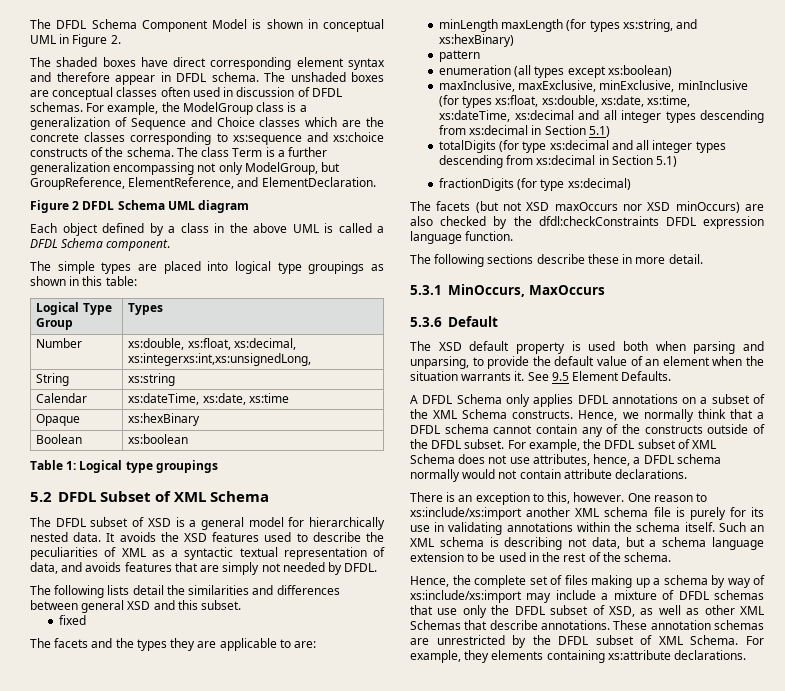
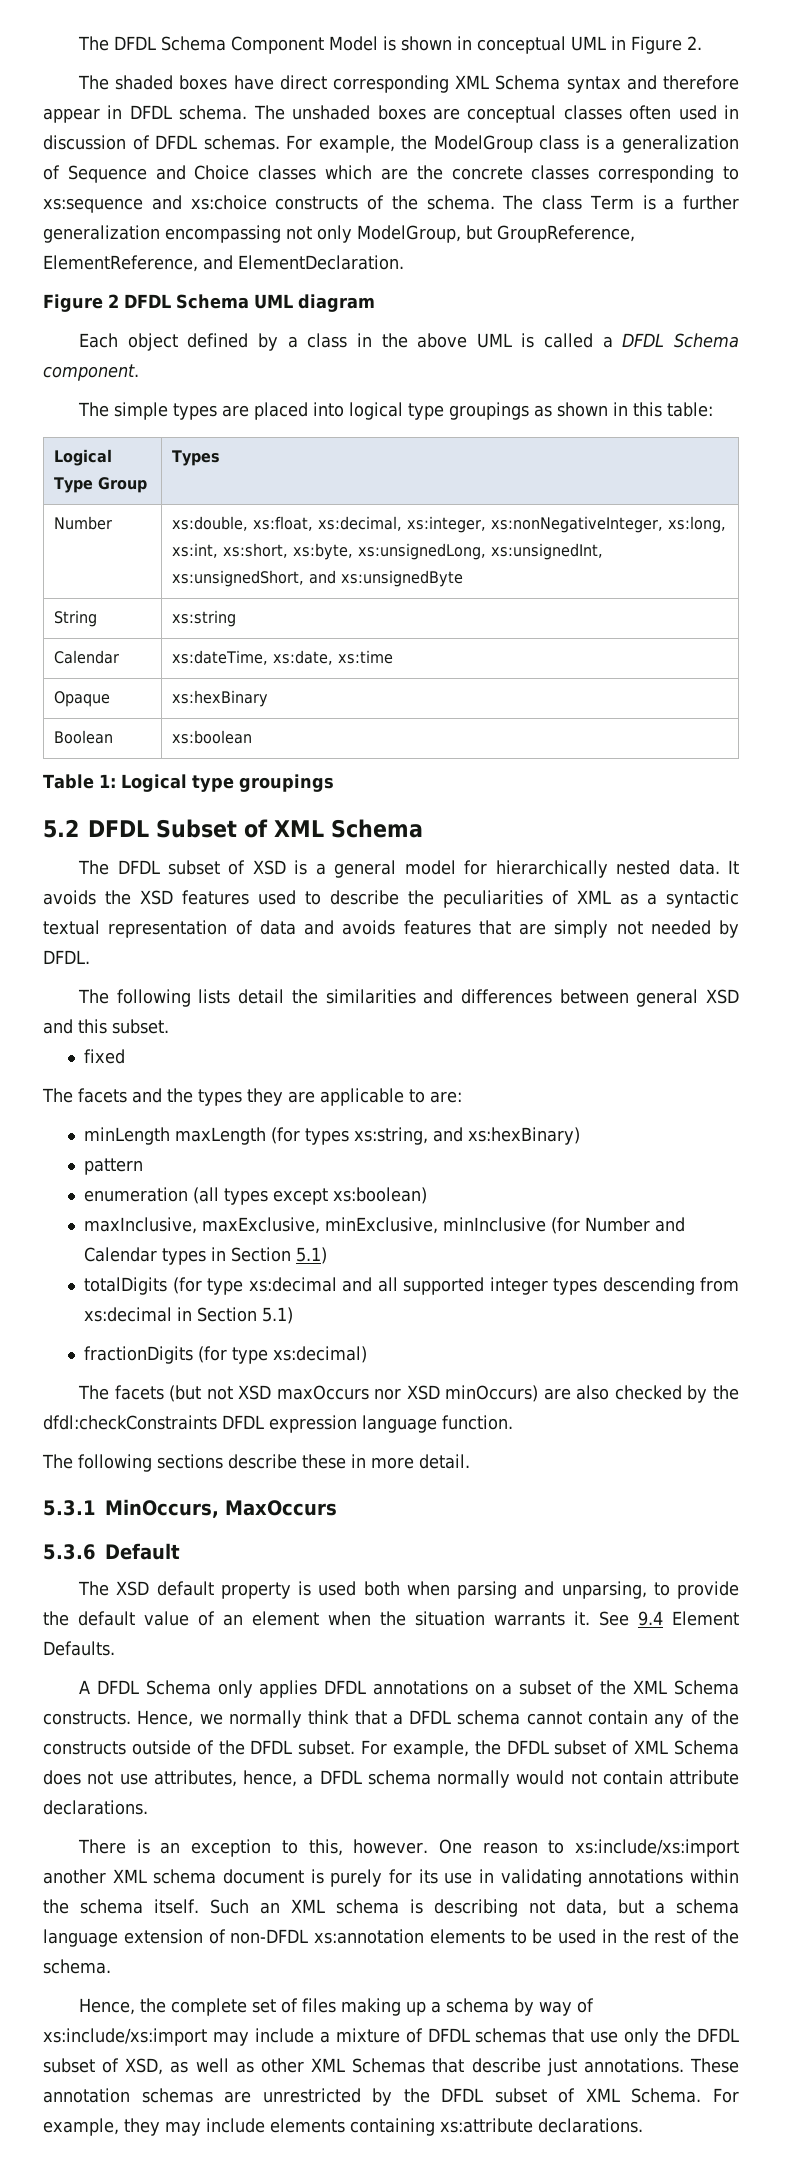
- The shaded boxes have direct corresponding element syntax and therefore appear in DFDL schema.
+ The shaded boxes have direct corresponding XML Schema syntax and therefore appear in DFDL schema.
- Number | xs:double, xs:float, xs:decimal, xs:integerxs:int,xs:unsignedLong,
+ Number | xs:double, xs:float, xs:decimal, xs:integer, xs:nonNegativeInteger, xs:long, xs:int, xs:short, xs:byte, xs:unsignedLong, xs:unsignedInt, xs:unsignedShort, and xs:unsignedByte
- It avoids the XSD features used to describe the peculiarities of XML as a syntactic textual representation of data, and avoids features that are simply not needed by DFDL.
+ It avoids the XSD features used to describe the peculiarities of XML as a syntactic textual representation of data and avoids features that are simply not needed by DFDL.
- maxInclusive, maxExclusive, minExclusive, minInclusive (for types xs:float, xs:double, xs:date, xs:time, xs:dateTime, xs:decimal and all integer types descending from xs:decimal in Section 5.1)
+ maxInclusive, maxExclusive, minExclusive, minInclusive (for Number and Calendar types in Section 5.1)
- totalDigits (for type xs:decimal and all integer types descending from xs:decimal in Section 5.1)
+ totalDigits (for type xs:decimal and all supported integer types descending from xs:decimal in Section 5.1)
- See 9.5 Element Defaults.
+ See 9.4 Element Defaults.
- One reason to xs:include/xs:import another XML schema file is purely for its use in validating annotations within the schema itself.
+ One reason to xs:include/xs:import another XML schema document is purely for its use in validating annotations within the schema itself.
- Such an XML schema is describing not data, but a schema language extension to be used in the rest of the schema.
+ Such an XML schema is describing not data, but a schema language extension of non-DFDL xs:annotation elements to be used in the rest of the schema.
- Hence, the complete set of files making up a schema by way of xs:include/xs:import may include a mixture of DFDL schemas that use only the DFDL subset of XSD, as well as other XML Schemas that describe annotations.
+ Hence, the complete set of files making up a schema by way of xs:include/xs:import may include a mixture of DFDL schemas that use only the DFDL subset of XSD, as well as other XML Schemas that describe just annotations.
- For example, they elements containing xs:attribute declarations.
+ For example, they may include elements containing xs:attribute declarations.

